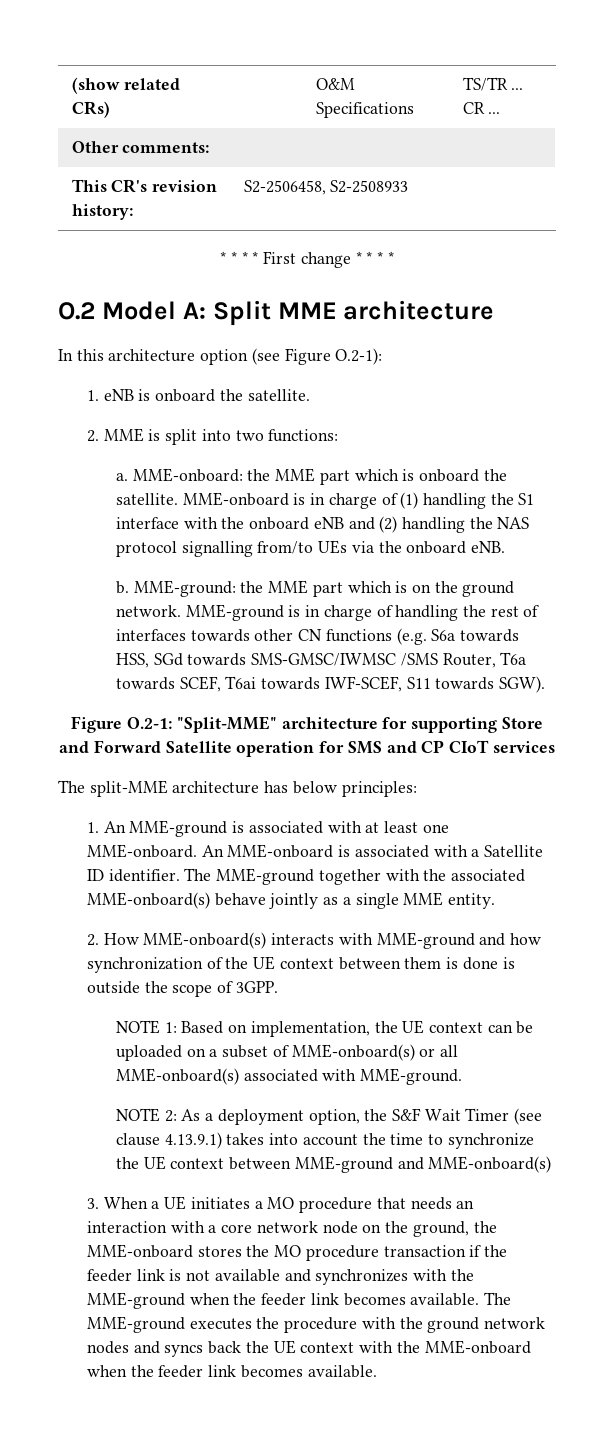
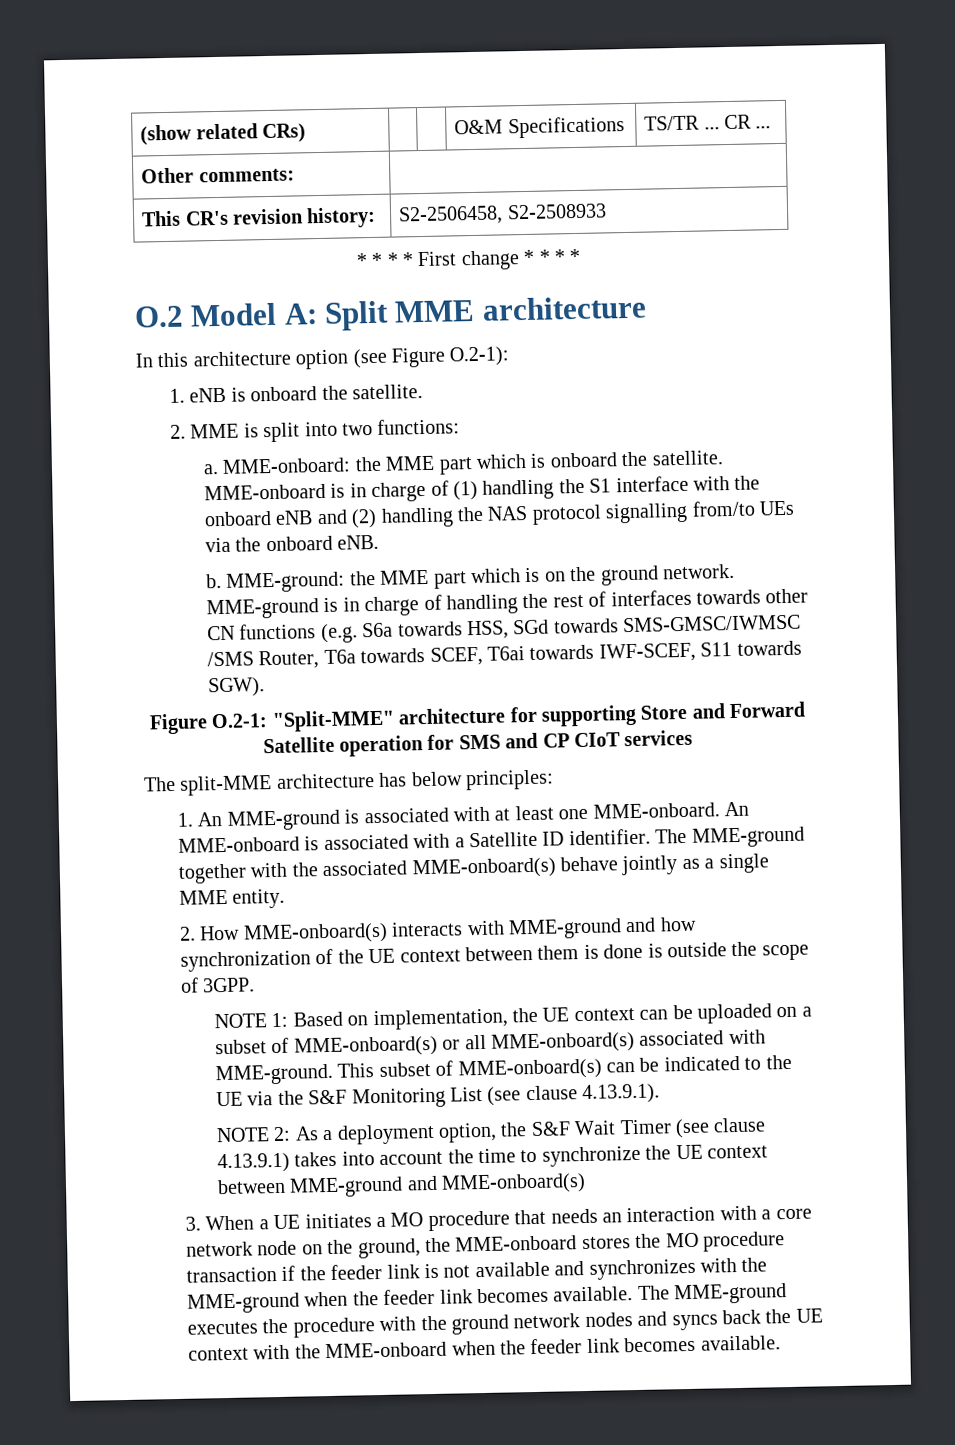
+ This subset of MME-onboard(s) can be indicated to the UE via the S&F Monitoring List (see clause 4.13.9.1).

